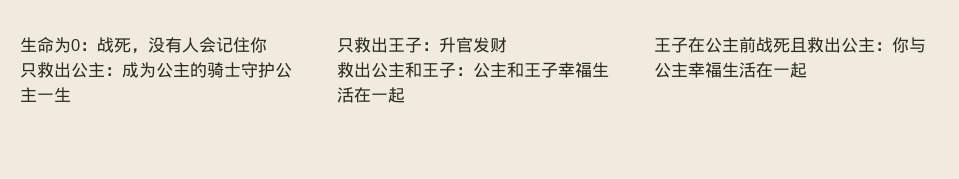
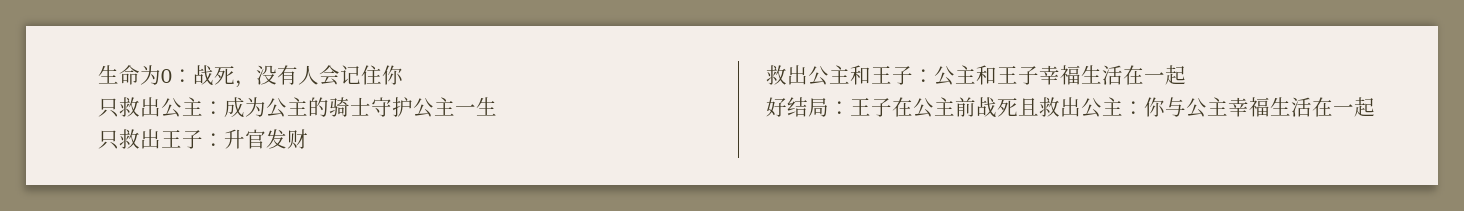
- 王子在公主前战死且救出公主：你与公主幸福生活在一起
+ 好结局：王子在公主前战死且救出公主：你与公主幸福生活在一起

